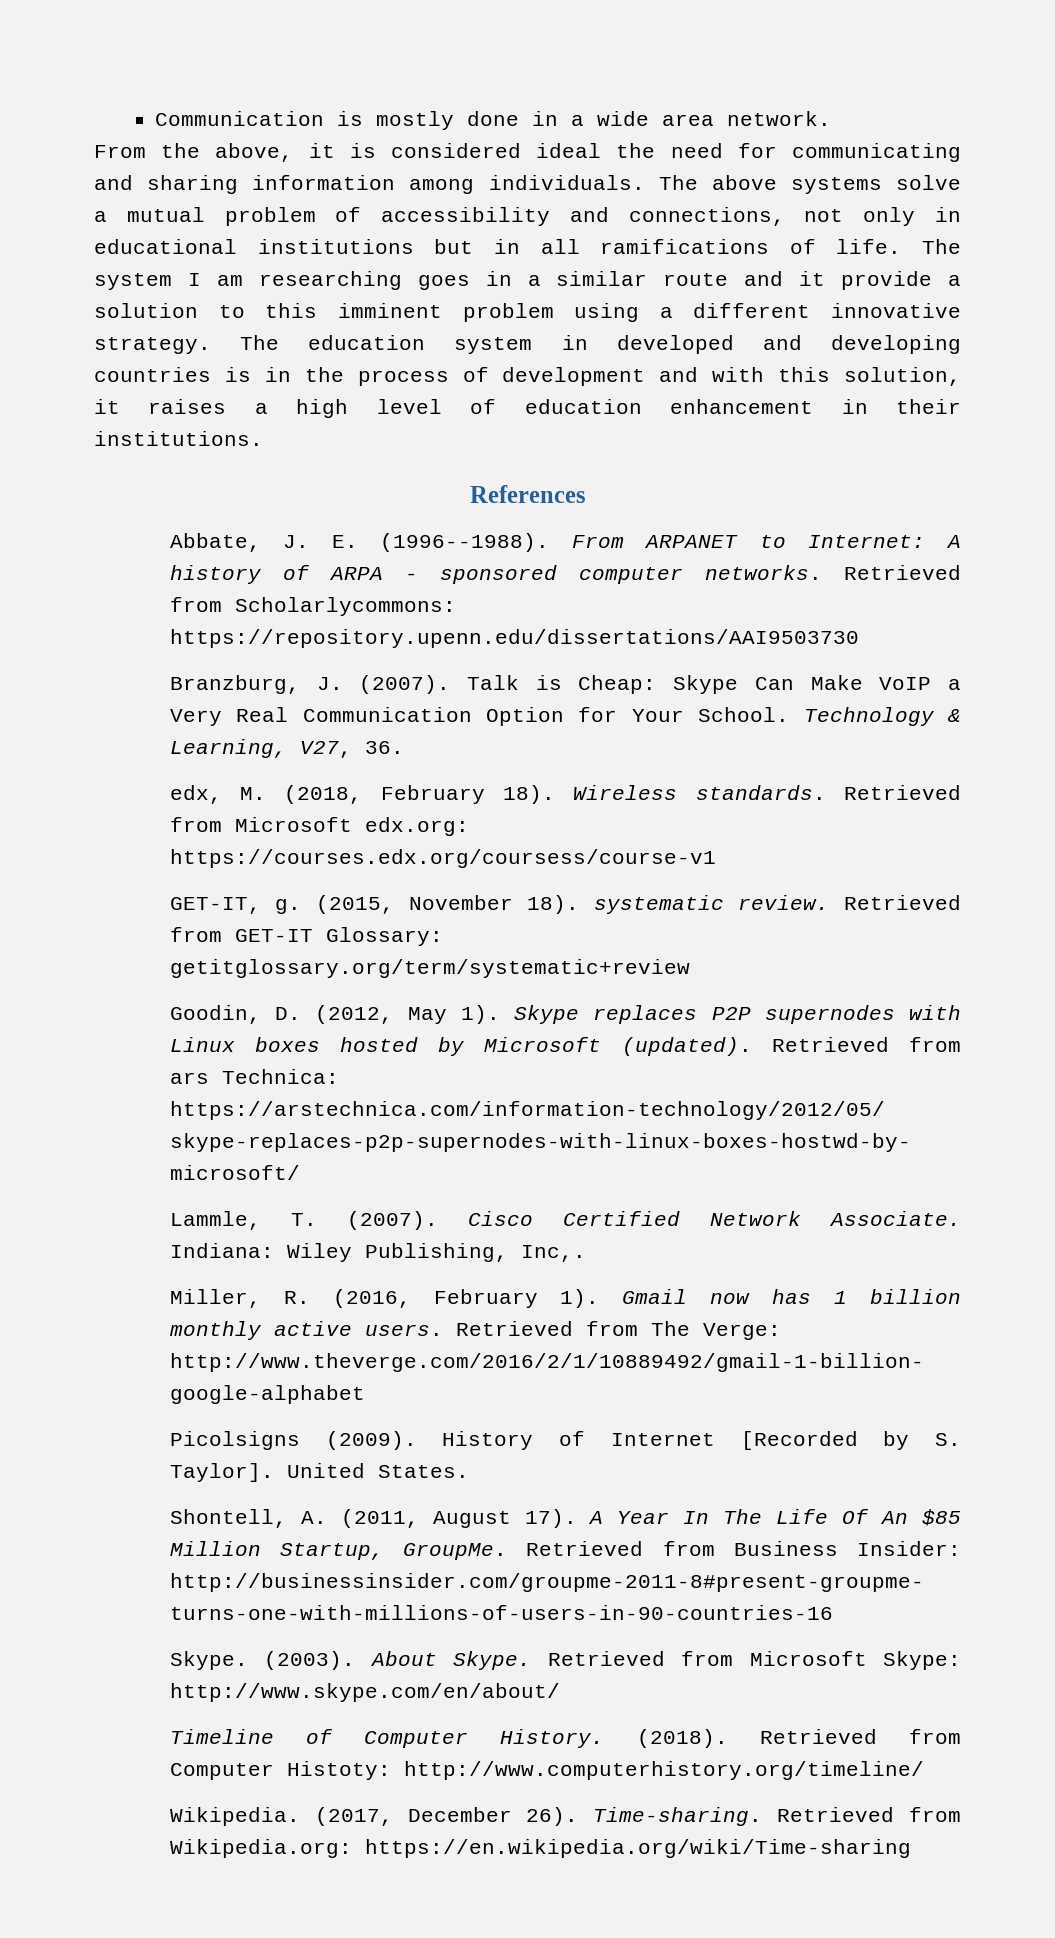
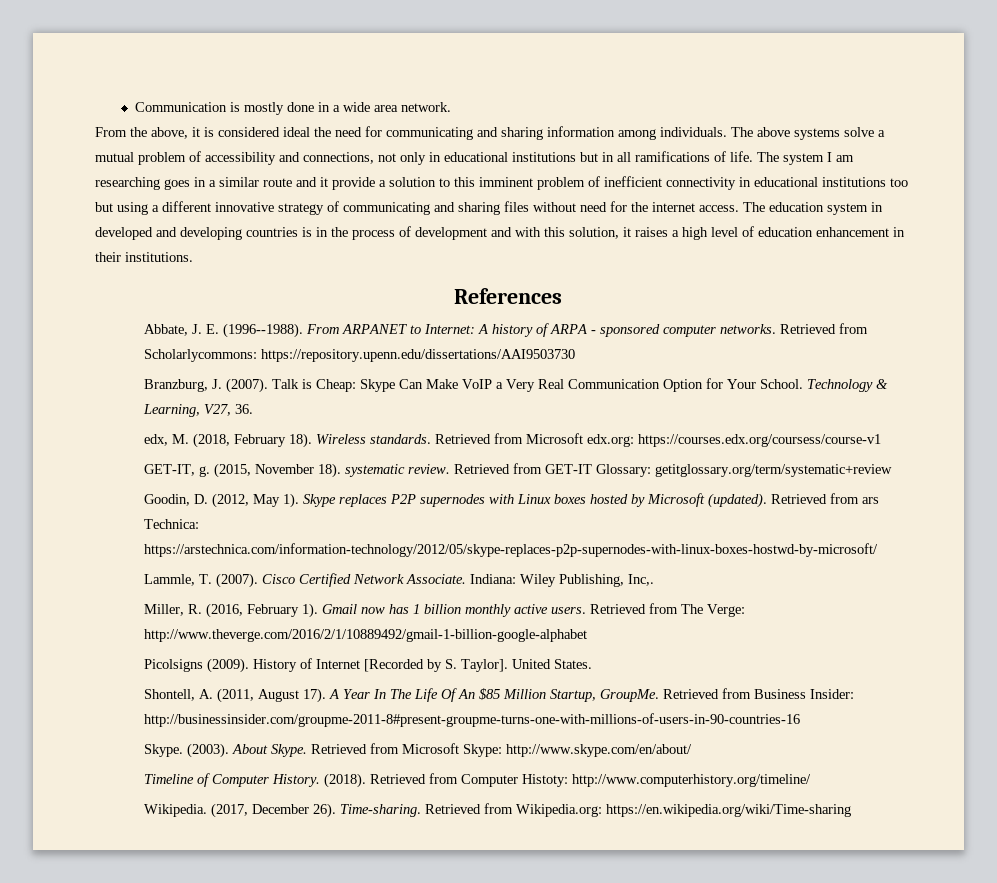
- The system I am researching goes in a similar route and it provide a solution to this imminent problem using a different innovative strategy.
+ The system I am researching goes in a similar route and it provide a solution to this imminent problem of inefficient connectivity in educational institutions too but using a different innovative strategy of communicating and sharing files without need for the internet access.

